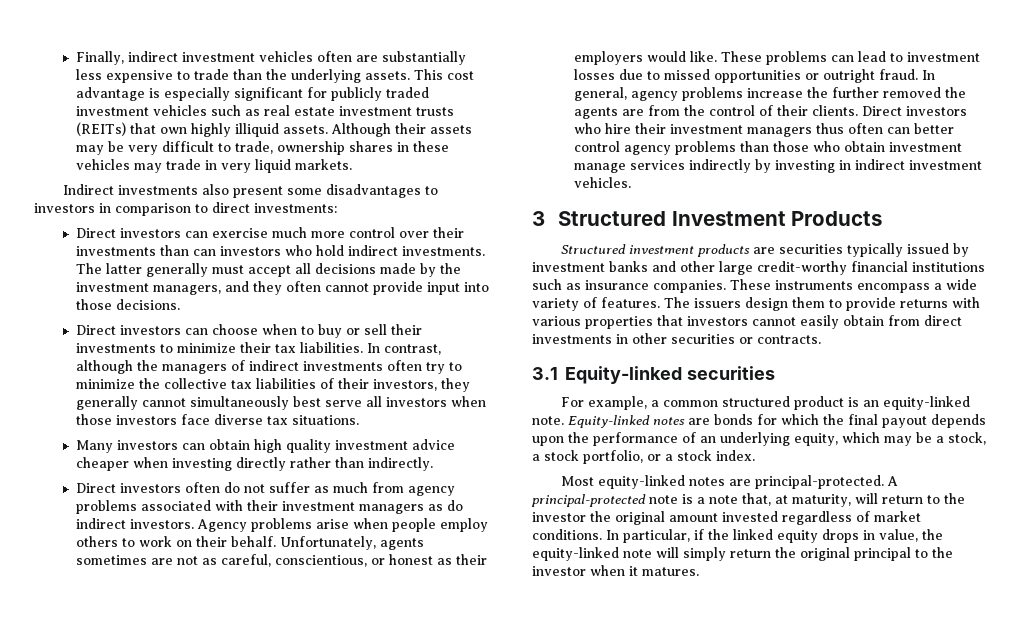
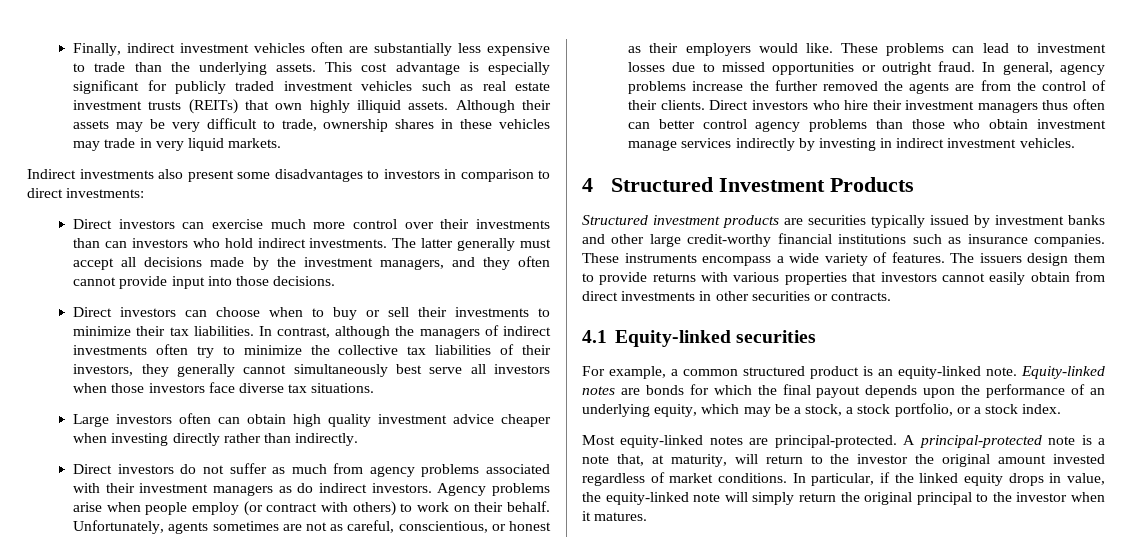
- Many investors can obtain high quality investment advice cheaper when investing directly rather than indirectly.
+ Large investors often can obtain high quality investment advice cheaper when investing directly rather than indirectly.
- Direct investors often do not suffer as much from agency problems associated with their investment managers as do indirect investors.
+ Direct investors do not suffer as much from agency problems associated with their investment managers as do indirect investors.
- Agency problems arise when people employ others to work on their behalf.
+ Agency problems arise when people employ (or contract with others) to work on their behalf.
- 3 Structured Investment Products
+ 4 Structured Investment Products
- 3.1 Equity-linked securities
+ 4.1 Equity-linked securities

